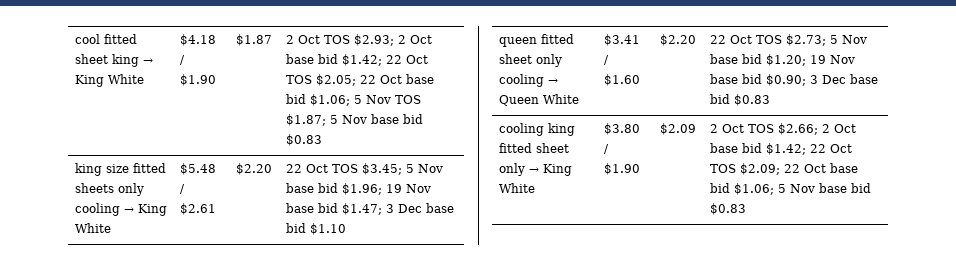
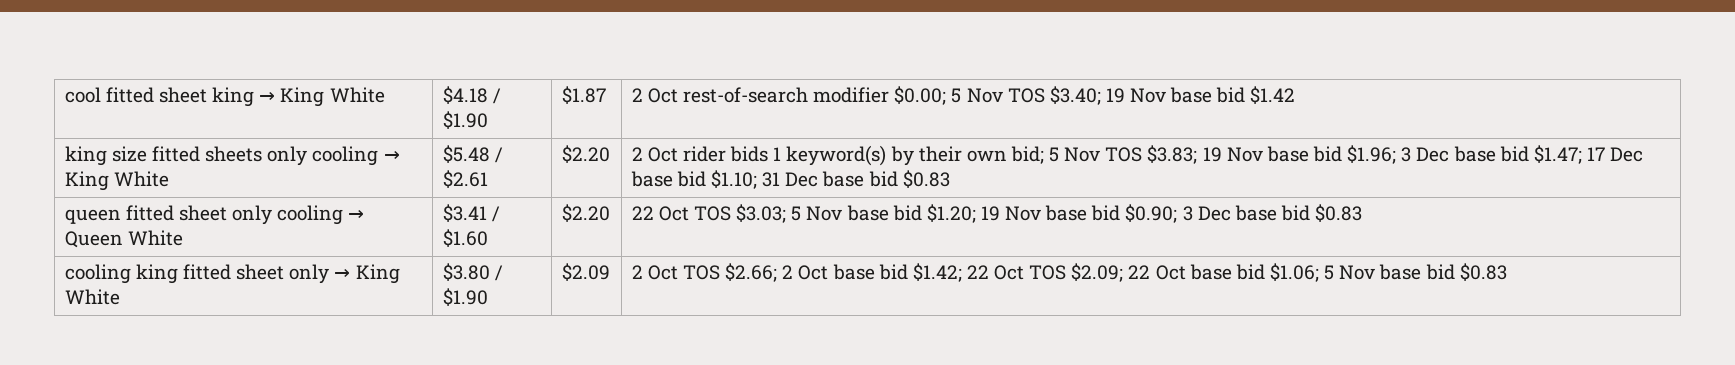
- cool fitted sheet king → King White | $4.18 / $1.90 | $1.87 | 2 Oct TOS $2.93; 2 Oct base bid $1.42; 22 Oct TOS $2.05; 22 Oct base bid $1.06; 5 Nov TOS $1.87; 5 Nov base bid $0.83
+ cool fitted sheet king → King White | $4.18 / $1.90 | $1.87 | 2 Oct rest-of-search modifier $0.00; 5 Nov TOS $3.40; 19 Nov base bid $1.42
- 22 Oct TOS $3.45; 5 Nov base bid $1.96; 19 Nov base bid $1.47; 3 Dec base bid $1.10
+ 2 Oct rider bids 1 keyword(s) by their own bid; 5 Nov TOS $3.83; 19 Nov base bid $1.96; 3 Dec base bid $1.47; 17 Dec base bid $1.10; 31 Dec base bid $0.83
- queen fitted sheet only cooling → Queen White | $3.41 / $1.60 | $2.20 | 22 Oct TOS $2.73; 5 Nov base bid $1.20; 19 Nov base bid $0.90; 3 Dec base bid $0.83
+ queen fitted sheet only cooling → Queen White | $3.41 / $1.60 | $2.20 | 22 Oct TOS $3.03; 5 Nov base bid $1.20; 19 Nov base bid $0.90; 3 Dec base bid $0.83

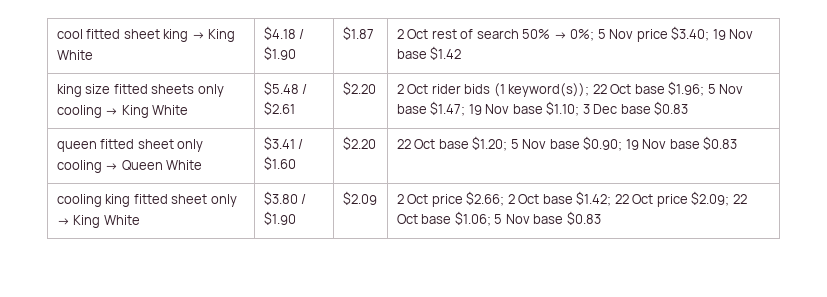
- cool fitted sheet king → King White | $4.18 / $1.90 | $1.87 | 2 Oct rest-of-search modifier $0.00; 5 Nov TOS $3.40; 19 Nov base bid $1.42
+ cool fitted sheet king → King White | $4.18 / $1.90 | $1.87 | 2 Oct rest of search 50% → 0%; 5 Nov price $3.40; 19 Nov base $1.42
- 2 Oct rider bids 1 keyword(s) by their own bid; 5 Nov TOS $3.83; 19 Nov base bid $1.96; 3 Dec base bid $1.47; 17 Dec base bid $1.10; 31 Dec base bid $0.83
+ 2 Oct rider bids (1 keyword(s)); 22 Oct base $1.96; 5 Nov base $1.47; 19 Nov base $1.10; 3 Dec base $0.83
- queen fitted sheet only cooling → Queen White | $3.41 / $1.60 | $2.20 | 22 Oct TOS $3.03; 5 Nov base bid $1.20; 19 Nov base bid $0.90; 3 Dec base bid $0.83
+ queen fitted sheet only cooling → Queen White | $3.41 / $1.60 | $2.20 | 22 Oct base $1.20; 5 Nov base $0.90; 19 Nov base $0.83
- cooling king fitted sheet only → King White | $3.80 / $1.90 | $2.09 | 2 Oct TOS $2.66; 2 Oct base bid $1.42; 22 Oct TOS $2.09; 22 Oct base bid $1.06; 5 Nov base bid $0.83
+ cooling king fitted sheet only → King White | $3.80 / $1.90 | $2.09 | 2 Oct price $2.66; 2 Oct base $1.42; 22 Oct price $2.09; 22 Oct base $1.06; 5 Nov base $0.83

